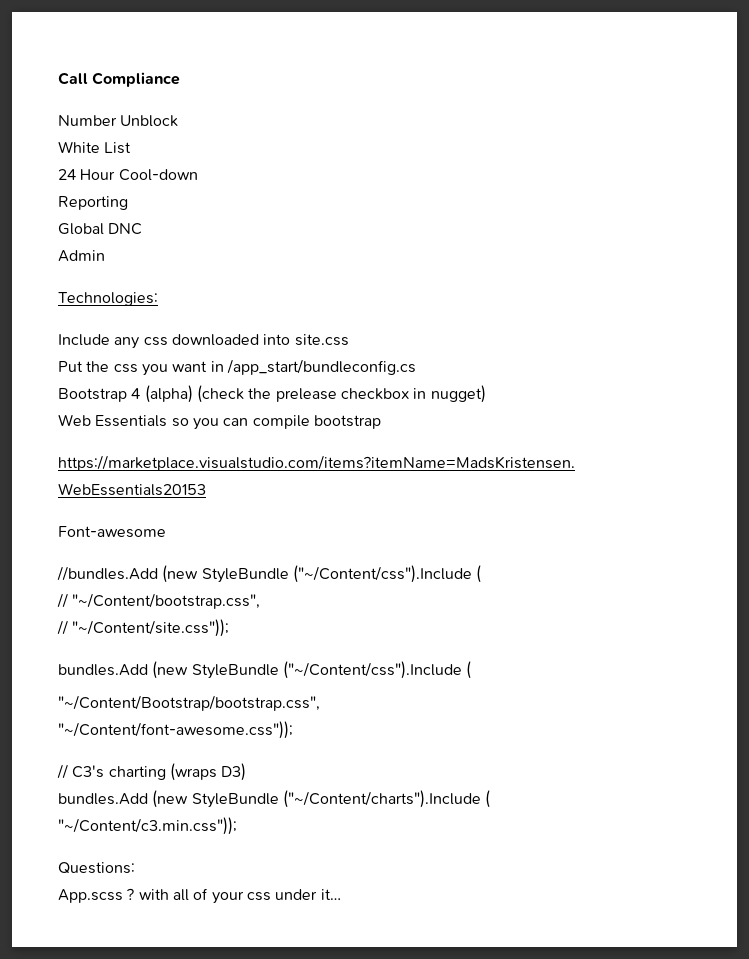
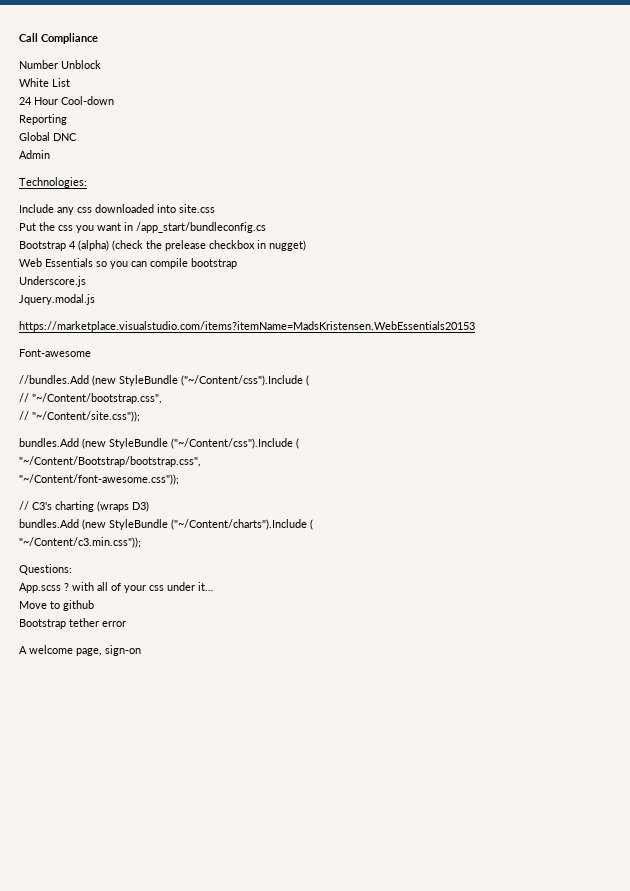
+ Underscore.js
+ Jquery.modal.js
+ Move to github
+ Bootstrap tether error
+ A welcome page, sign-on

